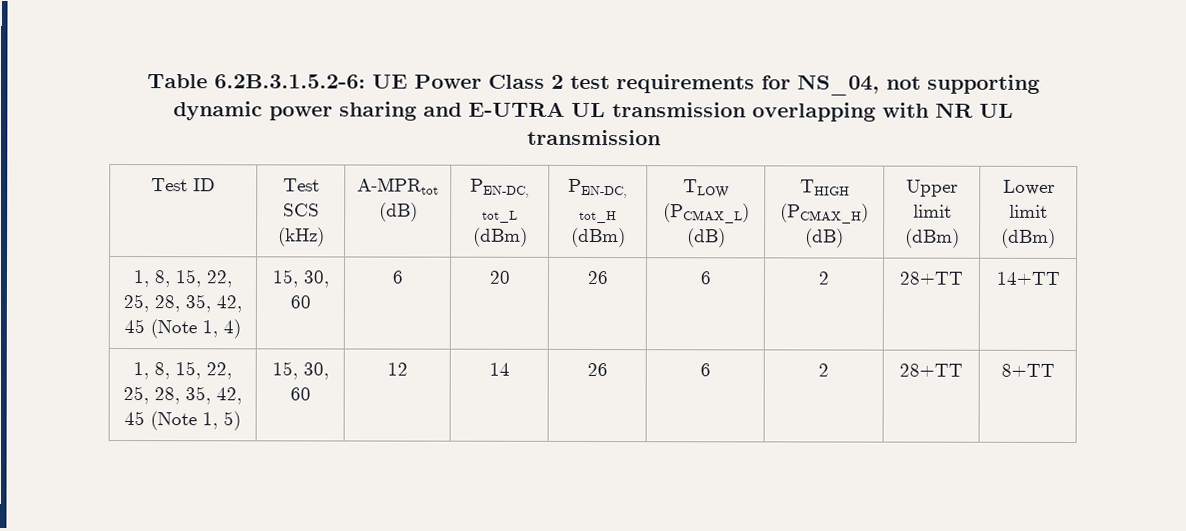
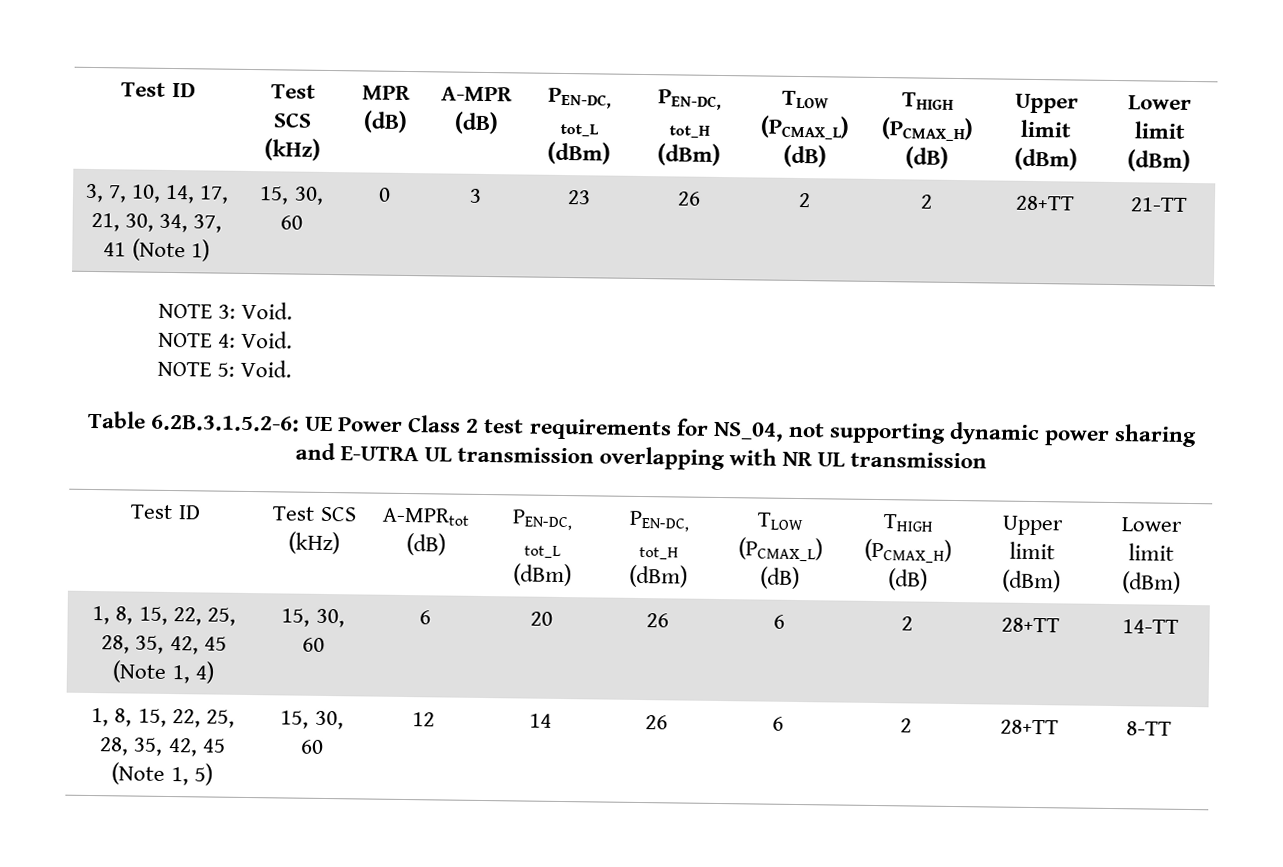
+ Test ID | Test SCS (kHz) | MPR (dB) | A-MPR (dB) | PEN-DC, tot_L (dBm) | PEN-DC, tot_H (dBm) | TLOW (PCMAX_L) (dB) | THIGH (PCMAX_H) (dB) | Upper limit (dBm) | Lower limit (dBm)
+ 3, 7, 10, 14, 17, 21, 30, 34, 37, 41 (Note 1) | 15, 30, 60 | 0 | 3 | 23 | 26 | 2 | 2 | 28+TT | 21-TT
+ NOTE 3: Void.
+ NOTE 4: Void.
+ NOTE 5: Void.
- 1, 8, 15, 22, 25, 28, 35, 42, 45 (Note 1, 4) | 15, 30, 60 | 6 | 20 | 26 | 6 | 2 | 28+TT | 14+TT
+ 1, 8, 15, 22, 25, 28, 35, 42, 45 (Note 1, 4) | 15, 30, 60 | 6 | 20 | 26 | 6 | 2 | 28+TT | 14-TT
- 1, 8, 15, 22, 25, 28, 35, 42, 45 (Note 1, 5) | 15, 30, 60 | 12 | 14 | 26 | 6 | 2 | 28+TT | 8+TT
+ 1, 8, 15, 22, 25, 28, 35, 42, 45 (Note 1, 5) | 15, 30, 60 | 12 | 14 | 26 | 6 | 2 | 28+TT | 8-TT

